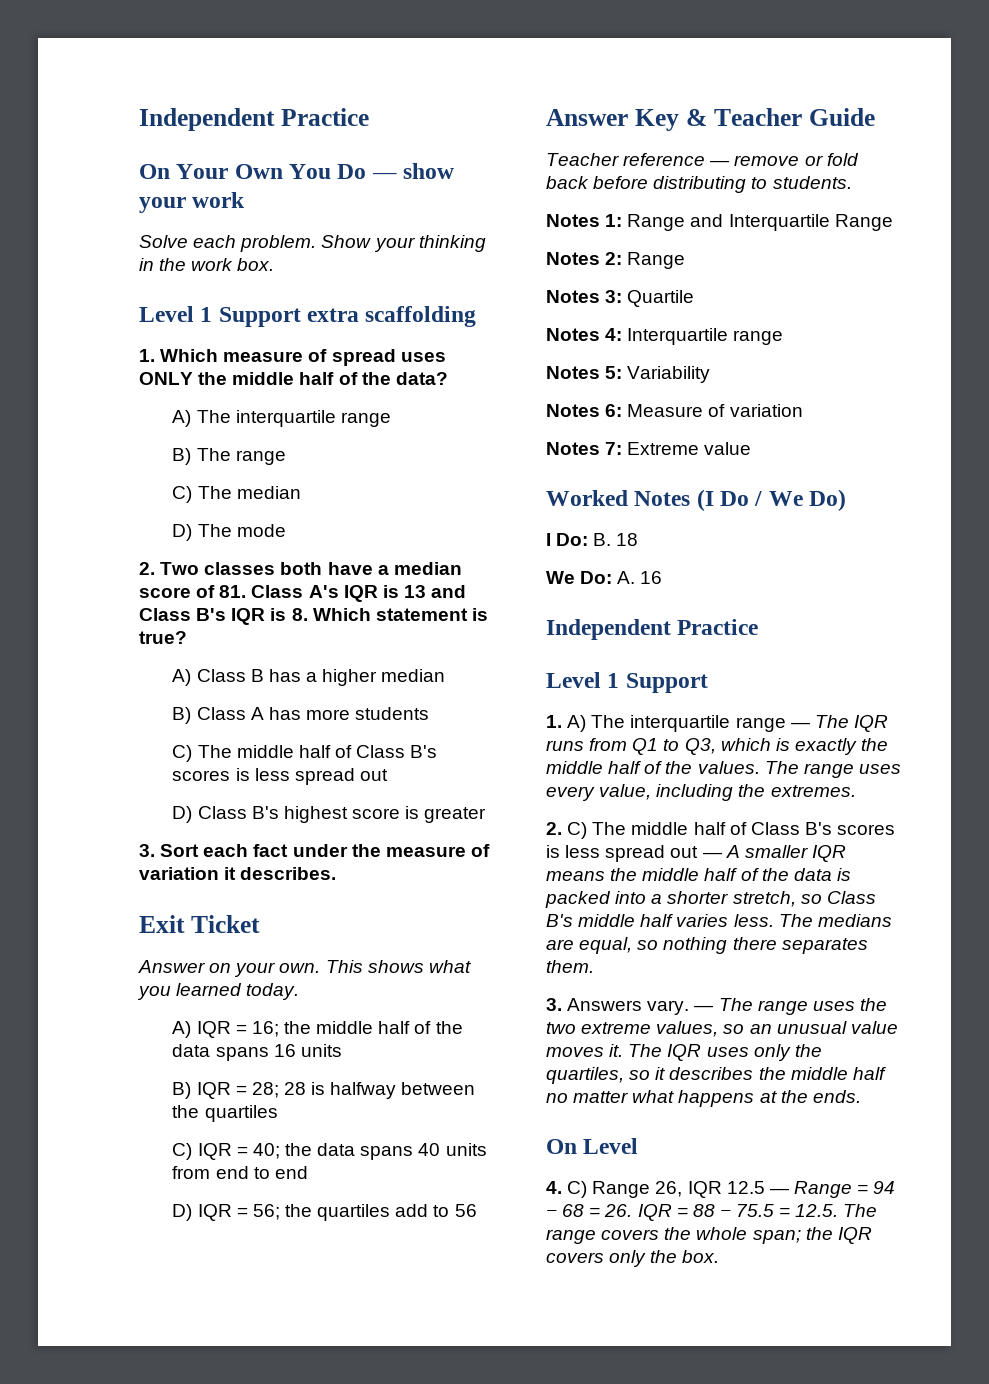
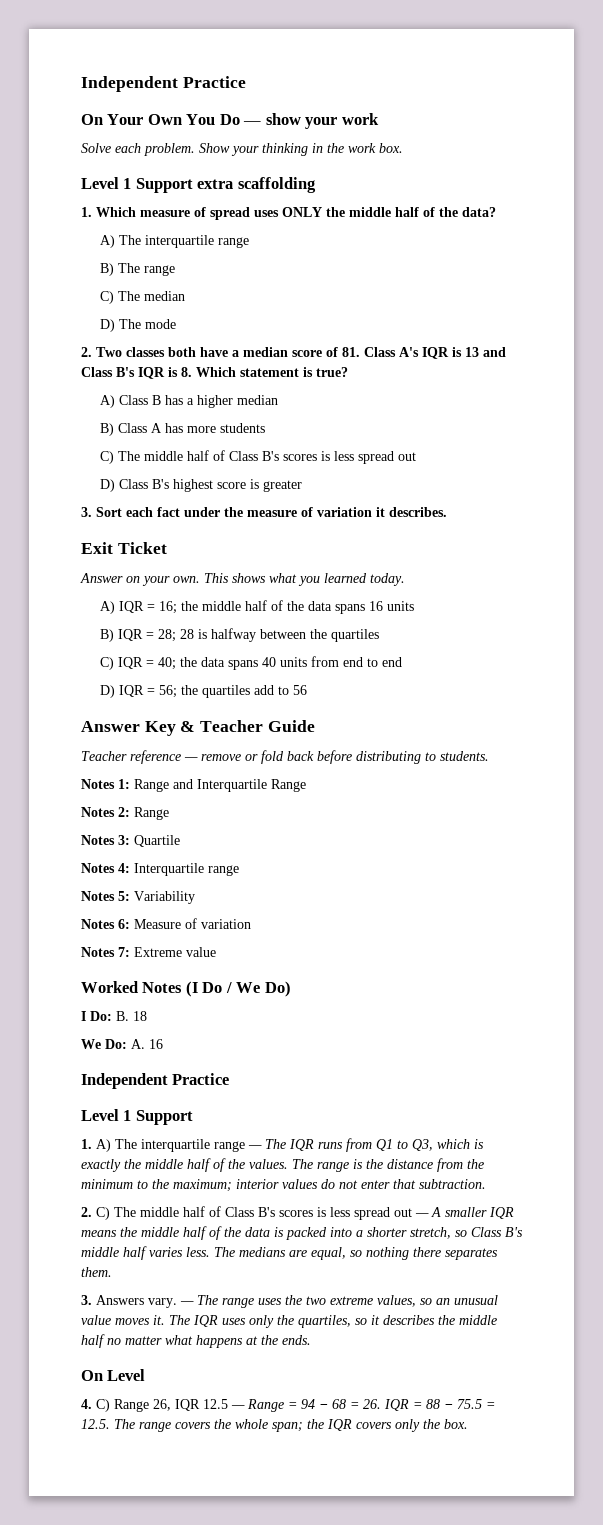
- The range uses every value, including the extremes.
+ The range is the distance from the minimum to the maximum; interior values do not enter that subtraction.

